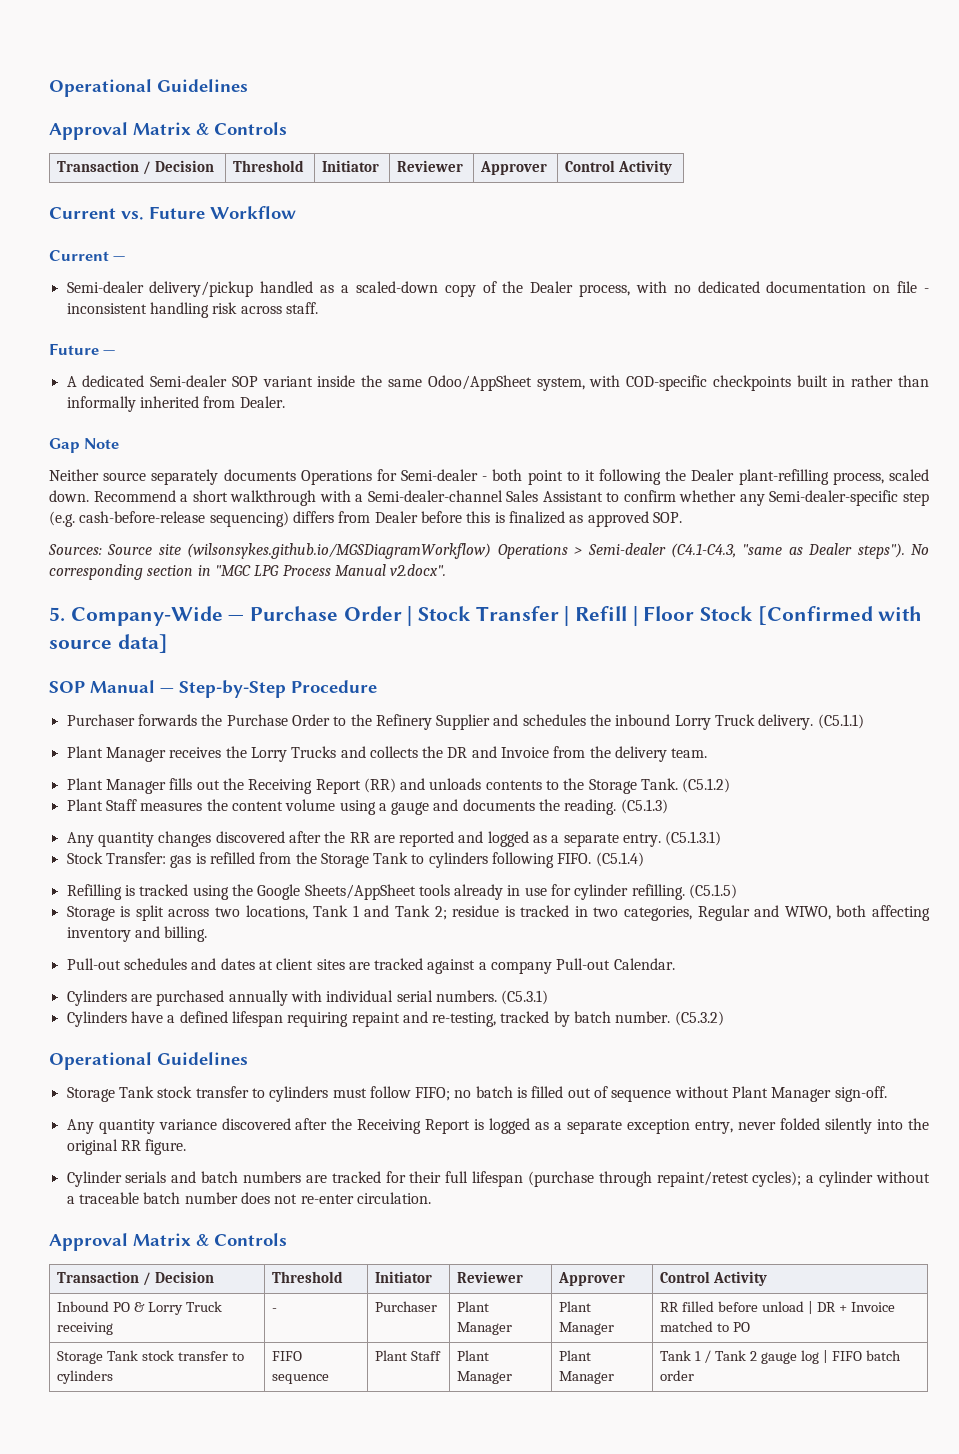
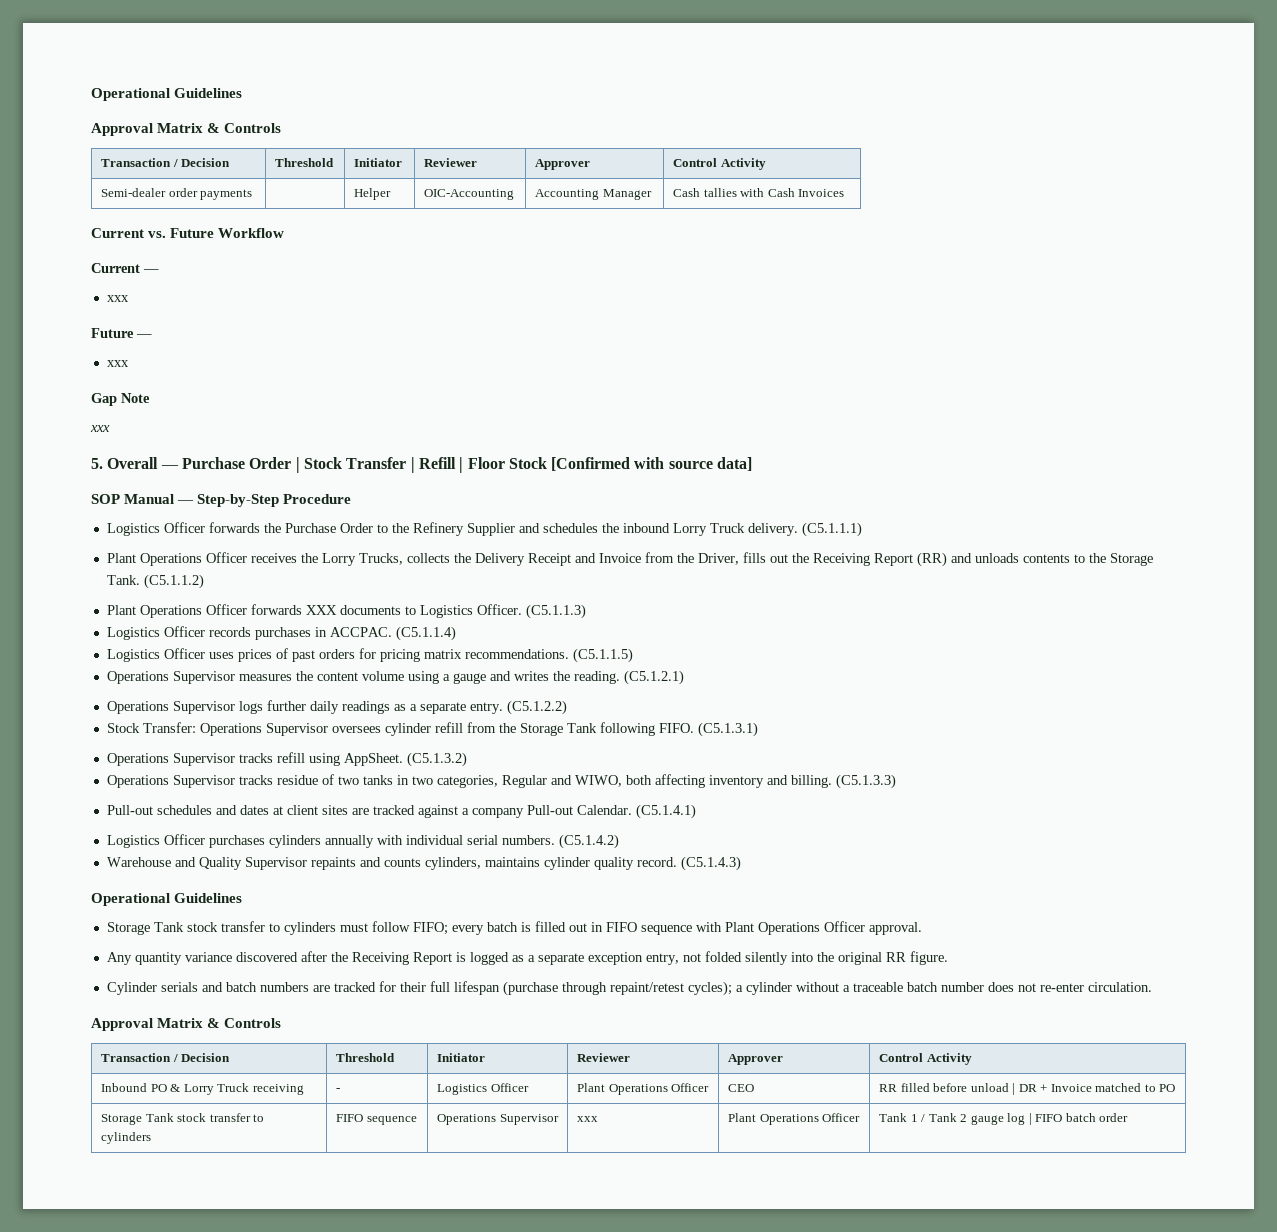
+ Semi-dealer order payments | | Helper | OIC-Accounting | Accounting Manager | Cash tallies with Cash Invoices
  Current —
- Semi-dealer delivery/pickup handled as a scaled-down copy of the Dealer process, with no dedicated documentation on file - inconsistent handling risk across staff.
+ xxx
  Future —
- A dedicated Semi-dealer SOP variant inside the same Odoo/AppSheet system, with COD-specific checkpoints built in rather than informally inherited from Dealer.
+ xxx
  Gap Note
- Neither source separately documents Operations for Semi-dealer - both point to it following the Dealer plant-refilling process, scaled down. Recommend a short walkthrough with a Semi-dealer-channel Sales Assistant to confirm whether any Semi-dealer-specific step (e.g. cash-before-release sequencing) differs from Dealer before this is finalized as approved SOP.
- Sources: Source site (wilsonsykes.github.io/MGSDiagramWorkflow) Operations > Semi-dealer (C4.1-C4.3, "same as Dealer steps"). No corresponding section in "MGC LPG Process Manual v2.docx".
+ xxx
- 5. Company-Wide — Purchase Order | Stock Transfer | Refill | Floor Stock [Confirmed with source data]
+ 5. Overall — Purchase Order | Stock Transfer | Refill | Floor Stock [Confirmed with source data]
- Purchaser forwards the Purchase Order to the Refinery Supplier and schedules the inbound Lorry Truck delivery.
+ Logistics Officer forwards the Purchase Order to the Refinery Supplier and schedules the inbound Lorry Truck delivery.
- (C5.1.1)
- Plant Manager receives the Lorry Trucks and collects the DR and Invoice from the delivery team.
- Plant Manager fills out the Receiving Report (RR) and unloads contents to the Storage Tank.
+ (C5.1.1.1)
+ Plant Operations Officer receives the Lorry Trucks, collects the Delivery Receipt and Invoice from the Driver, fills out the Receiving Report (RR) and unloads contents to the Storage Tank.
- (C5.1.2)
- Plant Staff measures the content volume using a gauge and documents the reading.
+ (C5.1.1.2)
+ Plant Operations Officer forwards XXX documents to Logistics Officer. (C5.1.1.3)
+ Logistics Officer records purchases in ACCPAC. (C5.1.1.4)
+ Logistics Officer uses prices of past orders for pricing matrix recommendations. (C5.1.1.5)
+ Operations Supervisor measures the content volume using a gauge and writes the reading.
- (C5.1.3)
- Any quantity changes discovered after the RR are reported and logged as a separate entry.
+ (C5.1.2.1)
+ Operations Supervisor logs further daily readings as a separate entry.
- (C5.1.3.1)
+ (C5.1.2.2)
- Stock Transfer: gas is refilled from the Storage Tank to cylinders following FIFO. (C5.1.4)
- Refilling is tracked using the Google Sheets/AppSheet tools already in use for cylinder refilling. (C5.1.5)
- Storage is split across two locations, Tank 1 and Tank 2; residue is tracked in two categories, Regular and WIWO, both affecting inventory and billing.
+ Stock Transfer: Operations Supervisor oversees cylinder refill from the Storage Tank following FIFO. (C5.1.3.1)
+ Operations Supervisor tracks refill using AppSheet. (C5.1.3.2)
+ Operations Supervisor tracks residue of two tanks in two categories, Regular and WIWO, both affecting inventory and billing. (C5.1.3.3)
- Pull-out schedules and dates at client sites are tracked against a company Pull-out Calendar.
- Cylinders are purchased annually with individual serial numbers.
+ Pull-out schedules and dates at client sites are tracked against a company Pull-out Calendar. (C5.1.4.1)
+ Logistics Officer purchases cylinders annually with individual serial numbers.
- (C5.3.1)
- Cylinders have a defined lifespan requiring repaint and re-testing, tracked by batch number. (C5.3.2)
+ (C5.1.4.2)
+ Warehouse and Quality Supervisor repaints and counts cylinders, maintains cylinder quality record. (C5.1.4.3)
- Storage Tank stock transfer to cylinders must follow FIFO; no batch is filled out of sequence without Plant Manager sign-off.
+ Storage Tank stock transfer to cylinders must follow FIFO; every batch is filled out in FIFO sequence with Plant Operations Officer approval.
- Any quantity variance discovered after the Receiving Report is logged as a separate exception entry, never folded silently into the original RR figure.
+ Any quantity variance discovered after the Receiving Report is logged as a separate exception entry, not folded silently into the original RR figure.
- Inbound PO & Lorry Truck receiving | - | Purchaser | Plant Manager | Plant Manager | RR filled before unload | DR + Invoice matched to PO
+ Inbound PO & Lorry Truck receiving | - | Logistics Officer | Plant Operations Officer | CEO | RR filled before unload | DR + Invoice matched to PO
- Storage Tank stock transfer to cylinders | FIFO sequence | Plant Staff | Plant Manager | Plant Manager | Tank 1 / Tank 2 gauge log | FIFO batch order
+ Storage Tank stock transfer to cylinders | FIFO sequence | Operations Supervisor | xxx | Plant Operations Officer | Tank 1 / Tank 2 gauge log | FIFO batch order

